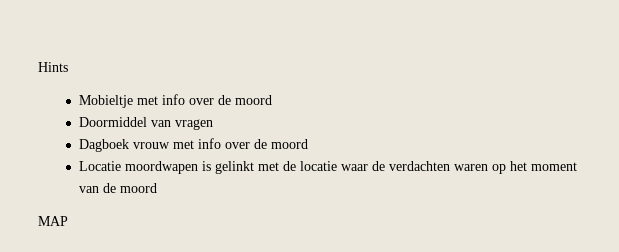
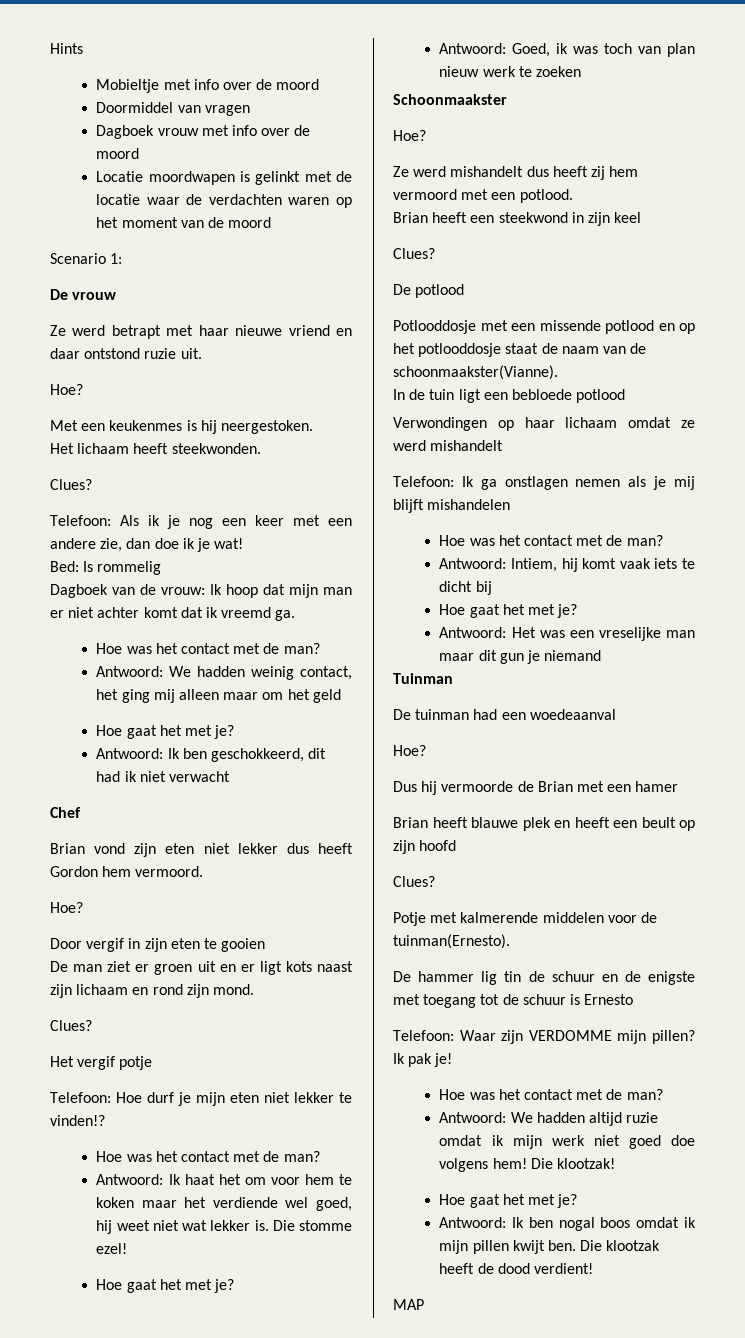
+ Scenario 1:
+ De vrouw
+ Ze werd betrapt met haar nieuwe vriend en daar ontstond ruzie uit.
+ Hoe?
+ Met een keukenmes is hij neergestoken.
+ Het lichaam heeft steekwonden.
+ Clues?
+ Telefoon: Als ik je nog een keer met een andere zie, dan doe ik je wat!
+ Bed: Is rommelig
+ Dagboek van de vrouw: Ik hoop dat mijn man er niet achter komt dat ik vreemd ga.
+ Hoe was het contact met de man?
+ Antwoord: We hadden weinig contact, het ging mij alleen maar om het geld
+ Hoe gaat het met je?
+ Antwoord: Ik ben geschokkeerd, dit had ik niet verwacht
+ Chef
+ Brian vond zijn eten niet lekker dus heeft Gordon hem vermoord.
+ Hoe?
+ Door vergif in zijn eten te gooien
+ De man ziet er groen uit en er ligt kots naast zijn lichaam en rond zijn mond.
+ Clues?
+ Het vergif potje
+ Telefoon: Hoe durf je mijn eten niet lekker te vinden!?
+ Hoe was het contact met de man?
+ Antwoord: Ik haat het om voor hem te koken maar het verdiende wel goed, hij weet niet wat lekker is. Die stomme ezel!
+ Hoe gaat het met je?
+ Antwoord: Goed, ik was toch van plan nieuw werk te zoeken
+ Schoonmaakster
+ Hoe?
+ Ze werd mishandelt dus heeft zij hem vermoord met een potlood.
+ Brian heeft een steekwond in zijn keel
+ Clues?
+ De potlood
+ Potlooddosje met een missende potlood en op het potlooddosje staat de naam van de schoonmaakster(Vianne).
+ In de tuin ligt een bebloede potlood
+ Verwondingen op haar lichaam omdat ze werd mishandelt
+ Telefoon: Ik ga onstlagen nemen als je mij blijft mishandelen
+ Hoe was het contact met de man?
+ Antwoord: Intiem, hij komt vaak iets te dicht bij
+ Hoe gaat het met je?
+ Antwoord: Het was een vreselijke man maar dit gun je niemand
+ Tuinman
+ De tuinman had een woedeaanval
+ Hoe?
+ Dus hij vermoorde de Brian met een hamer
+ Brian heeft blauwe plek en heeft een beult op zijn hoofd
+ Clues?
+ Potje met kalmerende middelen voor de tuinman(Ernesto).
+ De hammer lig tin de schuur en de enigste met toegang tot de schuur is Ernesto
+ Telefoon: Waar zijn VERDOMME mijn pillen? Ik pak je!
+ Hoe was het contact met de man?
+ Antwoord: We hadden altijd ruzie omdat ik mijn werk niet goed doe volgens hem! Die klootzak!
+ Hoe gaat het met je?
+ Antwoord: Ik ben nogal boos omdat ik mijn pillen kwijt ben. Die klootzak heeft de dood verdient!

